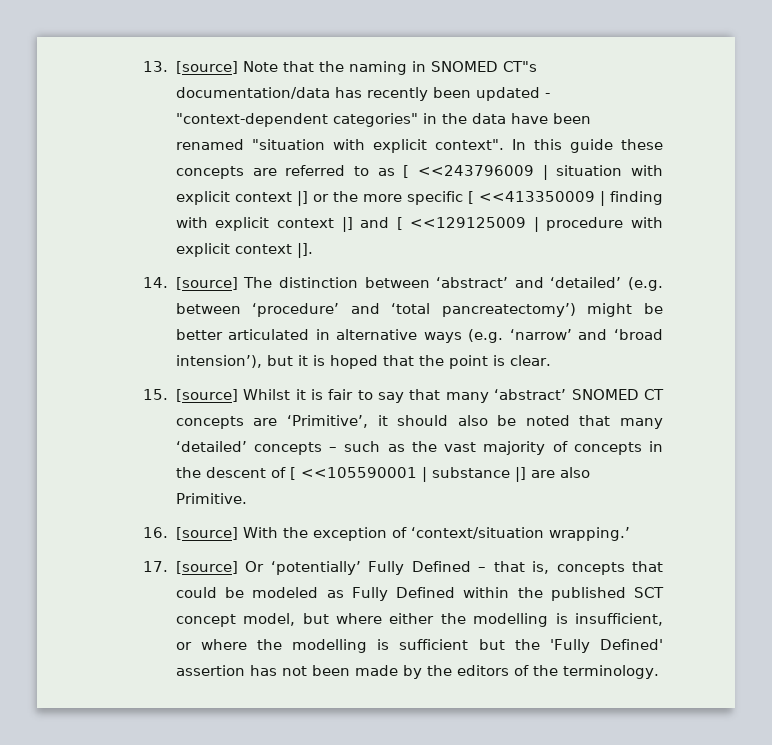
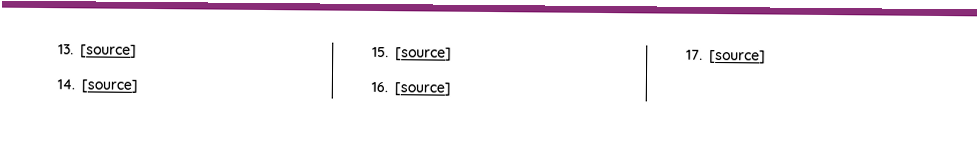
- 13. [source] Note that the naming in SNOMED CT"s documentation/data has recently been updated - "context-dependent categories" in the data have been renamed "situation with explicit context". In this guide these concepts are referred to as [ <<243796009 | situation with explicit context |] or the more specific [ <<413350009 | finding with explicit context |] and [ <<129125009 | procedure with explicit context |].
- 14. [source] The distinction between ‘abstract’ and ‘detailed’ (e.g. between ‘procedure’ and ‘total pancreatectomy’) might be better articulated in alternative ways (e.g. ‘narrow’ and ‘broad intension’), but it is hoped that the point is clear.
- 15. [source] Whilst it is fair to say that many ‘abstract’ SNOMED CT concepts are ‘Primitive’, it should also be noted that many ‘detailed’ concepts – such as the vast majority of concepts in the descent of [ <<105590001 | substance |] are also Primitive.
- 16. [source] With the exception of ‘context/situation wrapping.’
- 17. [source] Or ‘potentially’ Fully Defined – that is, concepts that could be modeled as Fully Defined within the published SCT concept model, but where either the modelling is insufficient, or where the modelling is sufficient but the 'Fully Defined' assertion has not been made by the editors of the terminology.
+ 13. [source]
+ 14. [source]
+ 15. [source]
+ 16. [source]
+ 17. [source]

